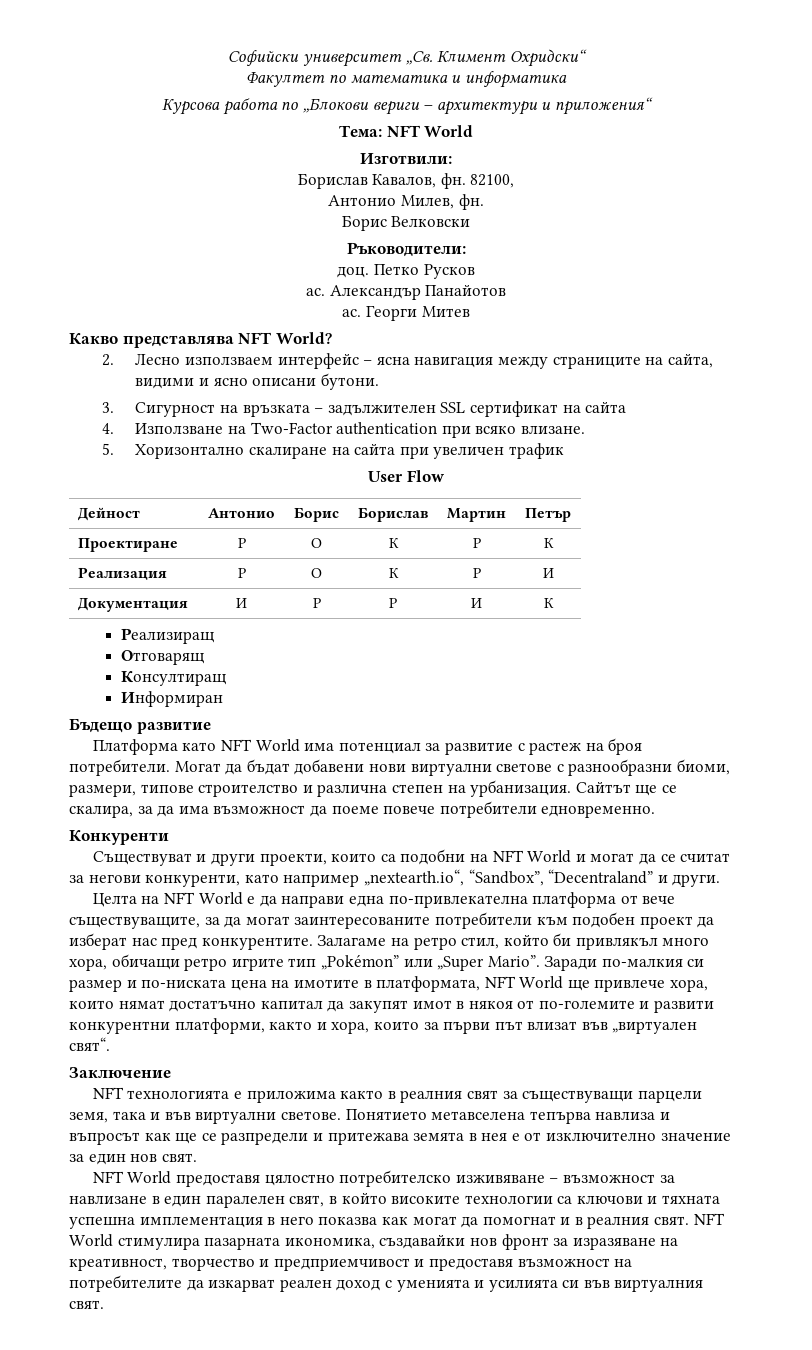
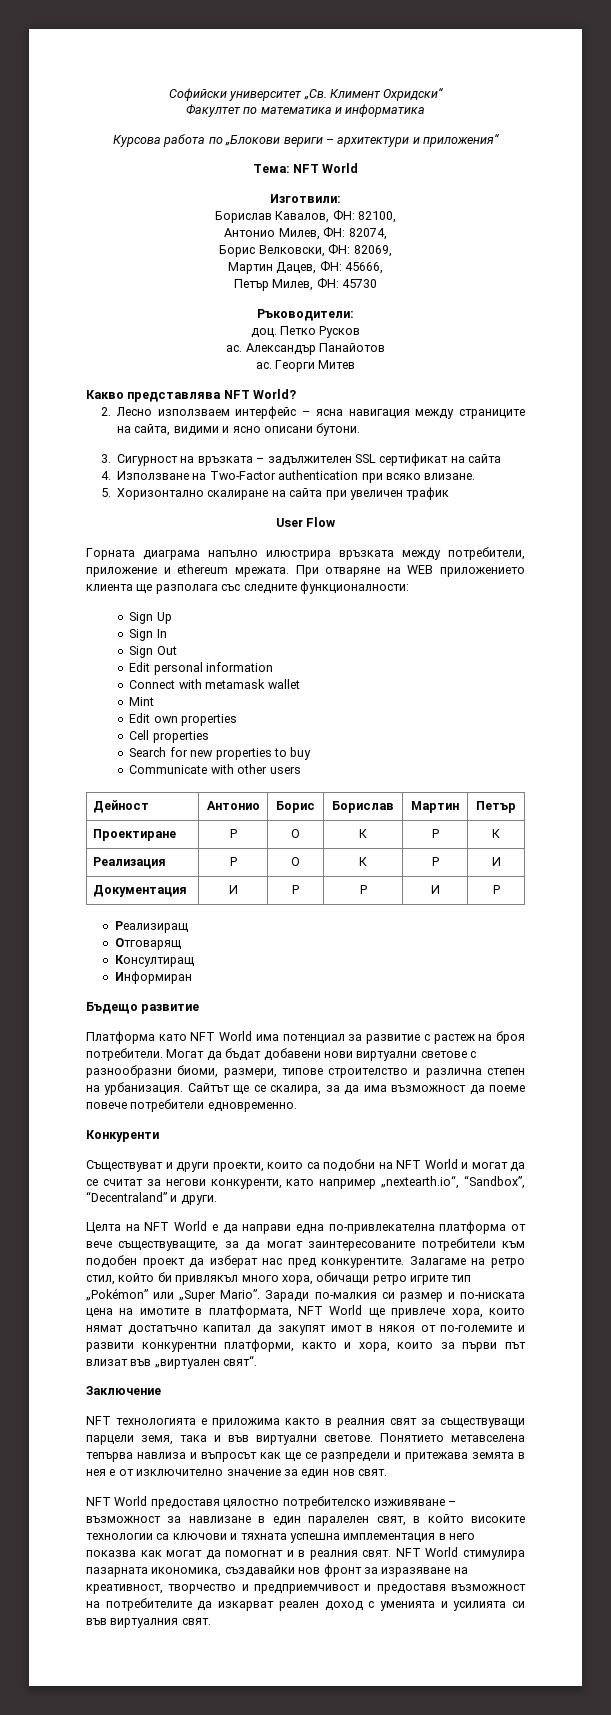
- Борислав Кавалов, фн. 82100,
+ Борислав Кавалов, ФН: 82100,
- Антонио Милев, фн.
- Борис Велковски
+ Антонио Милев, ФН: 82074,
+ Борис Велковски, ФН: 82069,
+ Мартин Дацев, ФН: 45666,
+ Петър Милев, ФН: 45730
+ Горната диаграма напълно илюстрира връзката между потребители, приложение и ethereum мрежата. При отваряне на WEB приложението клиента ще разполага със следните функционалности:
+ Sign Up
+ Sign In
+ Sign Out
+ Edit personal information
+ Connect with metamask wallet
+ Mint
+ Edit own properties
+ Cell properties
+ Search for new properties to buy
+ Communicate with other users
- Документация | И | Р | Р | И | К
+ Документация | И | Р | Р | И | Р

